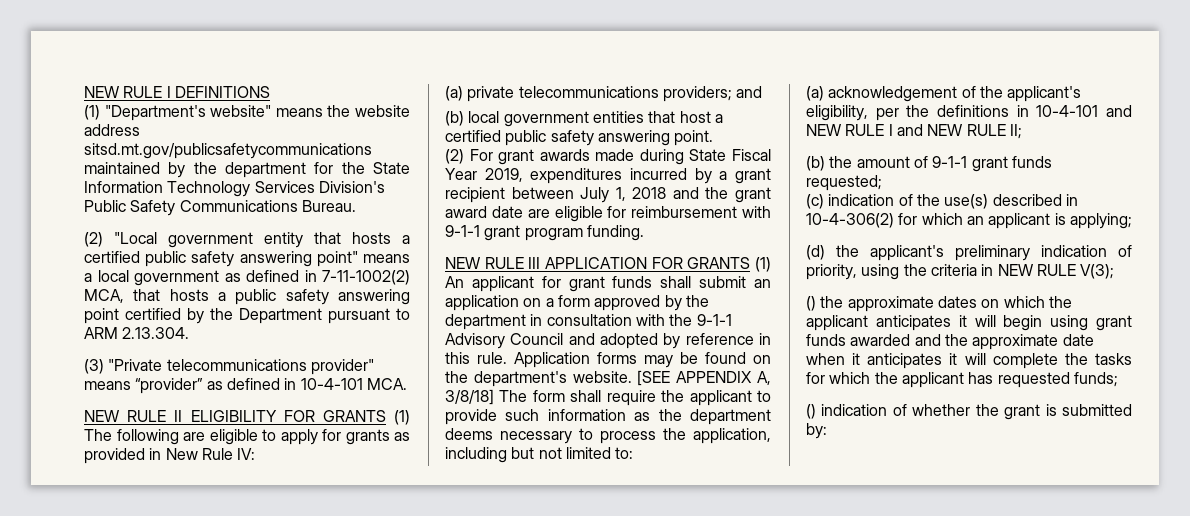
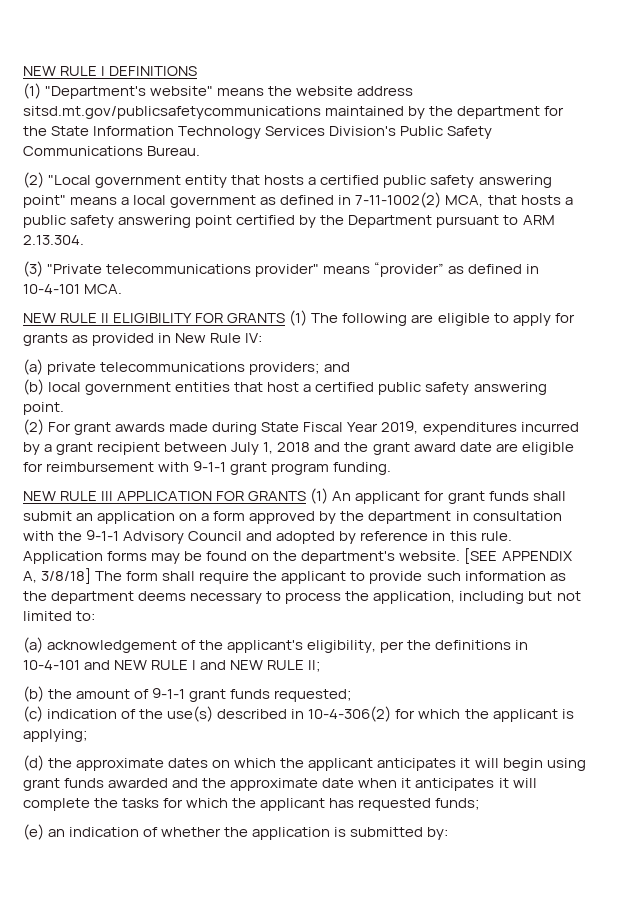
- (c) indication of the use(s) described in 10-4-306(2) for which an applicant is applying;
+ (c) indication of the use(s) described in 10-4-306(2) for which the applicant is applying;
- (d) the applicant's preliminary indication of priority, using the criteria in NEW RULE V(3);
- () the approximate dates on which the applicant anticipates it will begin using grant funds awarded and the approximate date when it anticipates it will complete the tasks for which the applicant has requested funds;
+ (d) the approximate dates on which the applicant anticipates it will begin using grant funds awarded and the approximate date when it anticipates it will complete the tasks for which the applicant has requested funds;
- () indication of whether the grant is submitted by:
+ (e) an indication of whether the application is submitted by:

